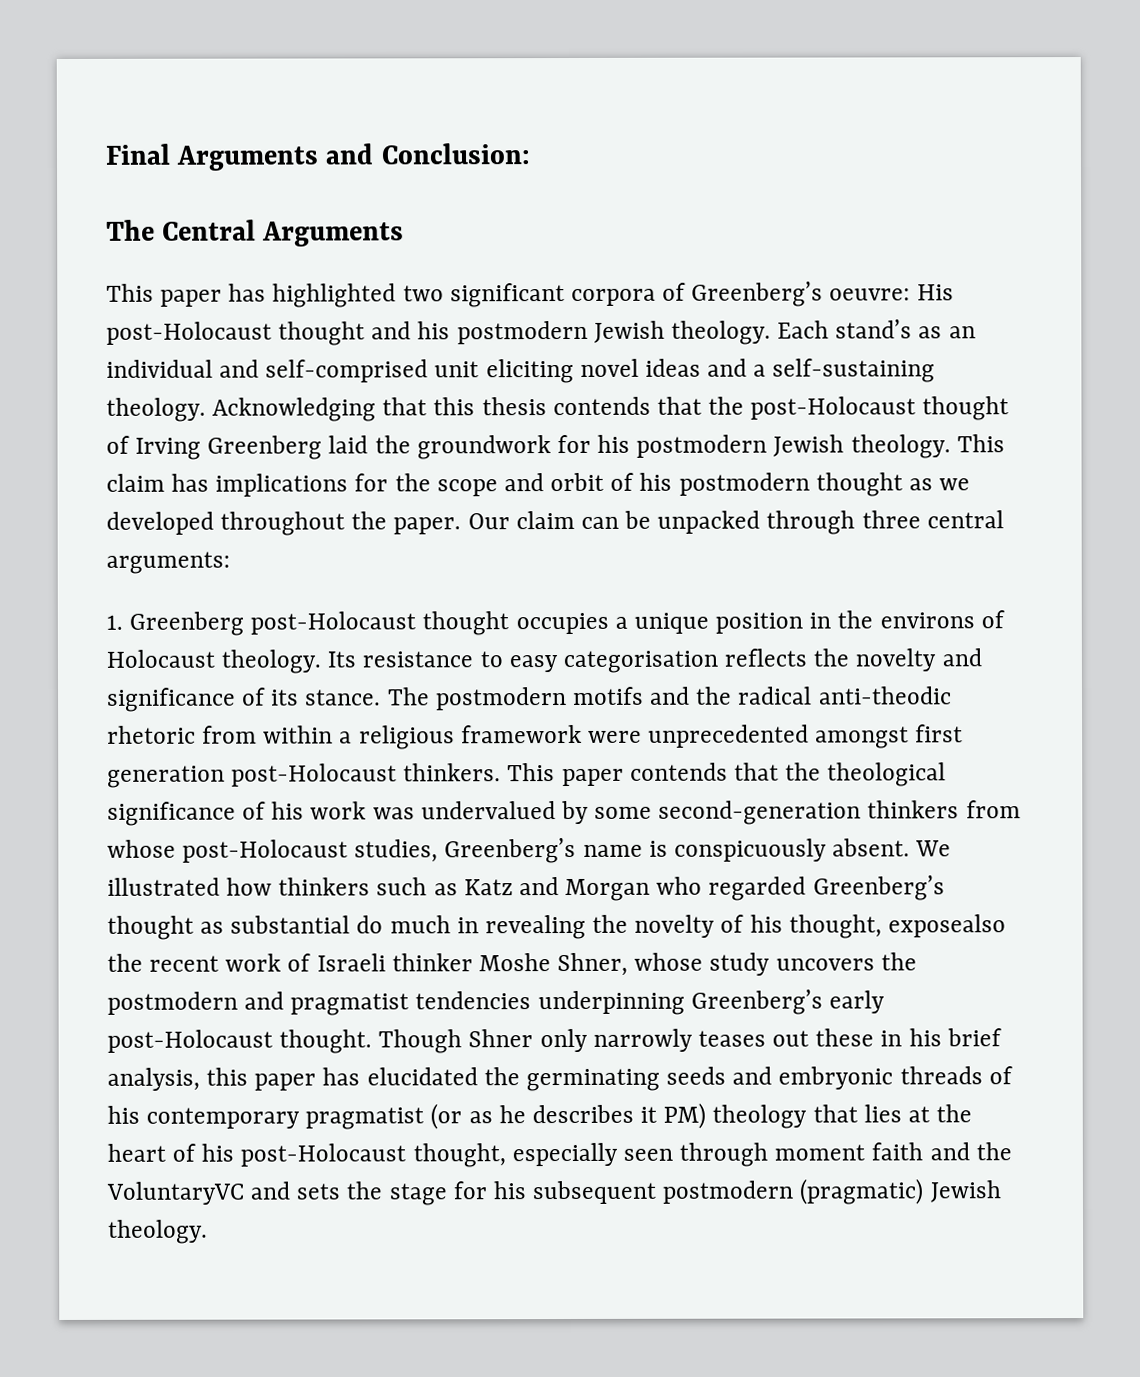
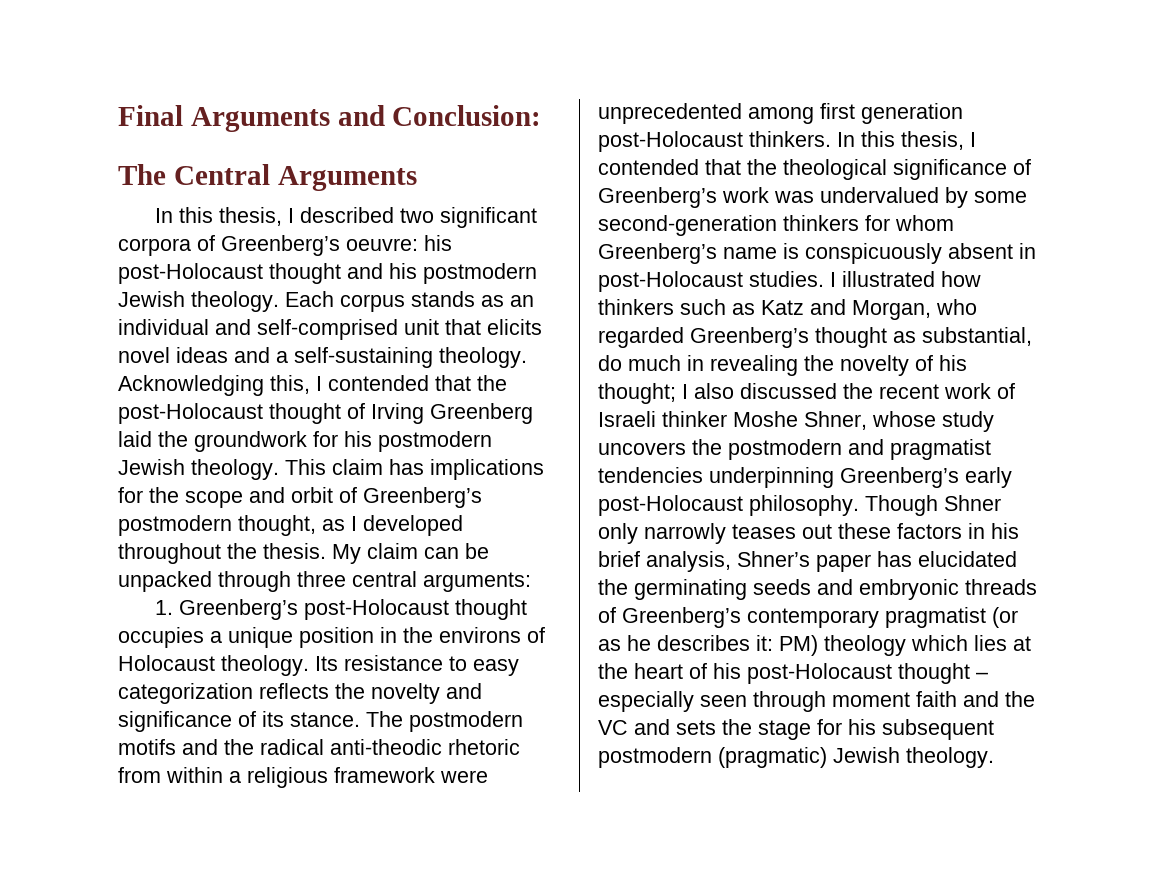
- This paper has highlighted two significant corpora of Greenberg’s oeuvre: His post-Holocaust thought and his postmodern Jewish theology.
+ In this thesis, I described two significant corpora of Greenberg’s oeuvre: his post-Holocaust thought and his postmodern Jewish theology.
- Each stand’s as an individual and self-comprised unit eliciting novel ideas and a self-sustaining theology.
+ Each corpus stands as an individual and self-comprised unit that elicits novel ideas and a self-sustaining theology.
- Acknowledging that this thesis contends that the post-Holocaust thought of Irving Greenberg laid the groundwork for his postmodern Jewish theology.
+ Acknowledging this, I contended that the post-Holocaust thought of Irving Greenberg laid the groundwork for his postmodern Jewish theology.
- This claim has implications for the scope and orbit of his postmodern thought as we developed throughout the paper. Our claim can be unpacked through three central arguments:
+ This claim has implications for the scope and orbit of Greenberg’s postmodern thought, as I developed throughout the thesis. My claim can be unpacked through three central arguments:
- 1. Greenberg post-Holocaust thought occupies a unique position in the environs of Holocaust theology.
+ 1. Greenberg’s post-Holocaust thought occupies a unique position in the environs of Holocaust theology.
- Its resistance to easy categorisation reflects the novelty and significance of its stance.
+ Its resistance to easy categorization reflects the novelty and significance of its stance.
- The postmodern motifs and the radical anti-theodic rhetoric from within a religious framework were unprecedented amongst first generation post-Holocaust thinkers.
+ The postmodern motifs and the radical anti-theodic rhetoric from within a religious framework were unprecedented among first generation post-Holocaust thinkers.
- This paper contends that the theological significance of his work was undervalued by some second-generation thinkers from whose post-Holocaust studies, Greenberg’s name is conspicuously absent. We illustrated how thinkers such as Katz and Morgan who regarded Greenberg’s thought as substantial do much in revealing the novelty of his thought, exposealso the recent work of Israeli thinker Moshe Shner, whose study uncovers the postmodern and pragmatist tendencies underpinning Greenberg’s early post-Holocaust thought.
+ In this thesis, I contended that the theological significance of Greenberg’s work was undervalued by some second-generation thinkers for whom Greenberg’s name is conspicuously absent in post-Holocaust studies. I illustrated how thinkers such as Katz and Morgan, who regarded Greenberg’s thought as substantial, do much in revealing the novelty of his thought; I also discussed the recent work of Israeli thinker Moshe Shner, whose study uncovers the postmodern and pragmatist tendencies underpinning Greenberg’s early post-Holocaust philosophy.
- Though Shner only narrowly teases out these in his brief analysis, this paper has elucidated the germinating seeds and embryonic threads of his contemporary pragmatist (or as he describes it PM) theology that lies at the heart of his post-Holocaust thought, especially seen through moment faith and the VoluntaryVC and sets the stage for his subsequent postmodern (pragmatic) Jewish theology.
+ Though Shner only narrowly teases out these factors in his brief analysis, Shner’s paper has elucidated the germinating seeds and embryonic threads of Greenberg’s contemporary pragmatist (or as he describes it: PM) theology which lies at the heart of his post-Holocaust thought – especially seen through moment faith and the VC and sets the stage for his subsequent postmodern (pragmatic) Jewish theology.

